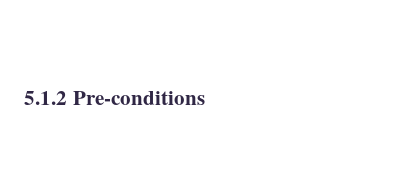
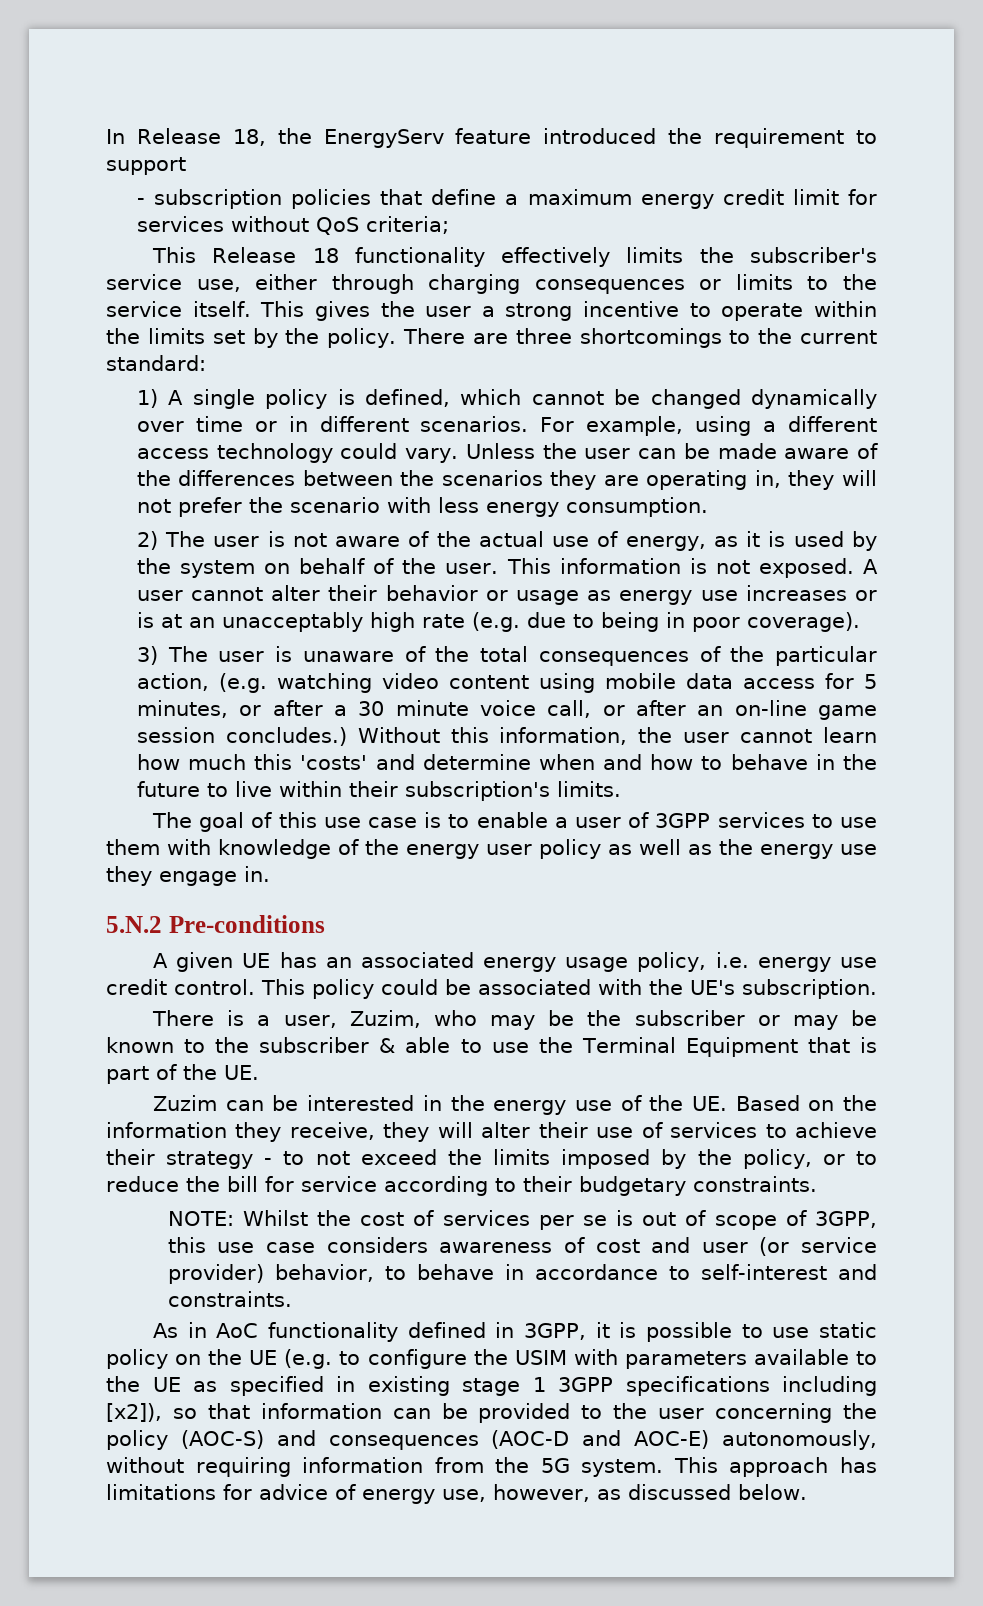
- 5.1.2 Pre-conditions
+ In Release 18, the EnergyServ feature introduced the requirement to support
+ - subscription policies that define a maximum energy credit limit for services without QoS criteria;
+ This Release 18 functionality effectively limits the subscriber's service use, either through charging consequences or limits to the service itself. This gives the user a strong incentive to operate within the limits set by the policy. There are three shortcomings to the current standard:
+ 1) A single policy is defined, which cannot be changed dynamically over time or in different scenarios. For example, using a different access technology could vary. Unless the user can be made aware of the differences between the scenarios they are operating in, they will not prefer the scenario with less energy consumption.
+ 2) The user is not aware of the actual use of energy, as it is used by the system on behalf of the user. This information is not exposed. A user cannot alter their behavior or usage as energy use increases or is at an unacceptably high rate (e.g. due to being in poor coverage).
+ 3) The user is unaware of the total consequences of the particular action, (e.g. watching video content using mobile data access for 5 minutes, or after a 30 minute voice call, or after an on-line game session concludes.) Without this information, the user cannot learn how much this 'costs' and determine when and how to behave in the future to live within their subscription's limits.
+ The goal of this use case is to enable a user of 3GPP services to use them with knowledge of the energy user policy as well as the energy use they engage in.
+ 5.N.2 Pre-conditions
+ A given UE has an associated energy usage policy, i.e. energy use credit control. This policy could be associated with the UE's subscription.
+ There is a user, Zuzim, who may be the subscriber or may be known to the subscriber & able to use the Terminal Equipment that is part of the UE.
+ Zuzim can be interested in the energy use of the UE. Based on the information they receive, they will alter their use of services to achieve their strategy - to not exceed the limits imposed by the policy, or to reduce the bill for service according to their budgetary constraints.
+ NOTE: Whilst the cost of services per se is out of scope of 3GPP, this use case considers awareness of cost and user (or service provider) behavior, to behave in accordance to self-interest and constraints.
+ As in AoC functionality defined in 3GPP, it is possible to use static policy on the UE (e.g. to configure the USIM with parameters available to the UE as specified in existing stage 1 3GPP specifications including [x2]), so that information can be provided to the user concerning the policy (AOC-S) and consequences (AOC-D and AOC-E) autonomously, without requiring information from the 5G system. This approach has limitations for advice of energy use, however, as discussed below.

